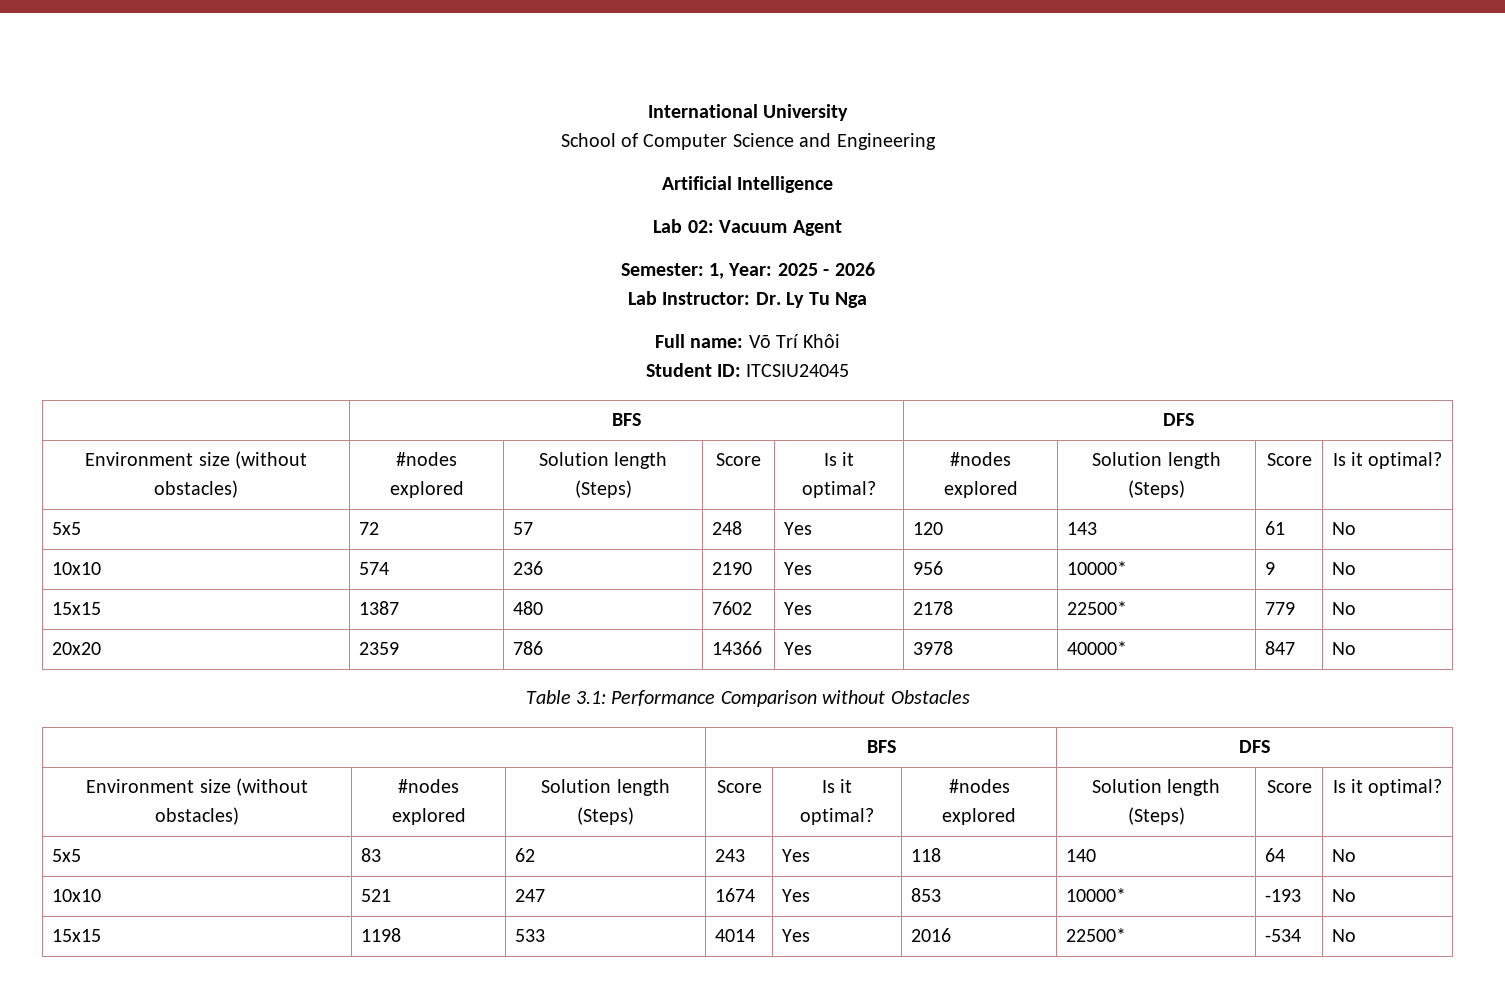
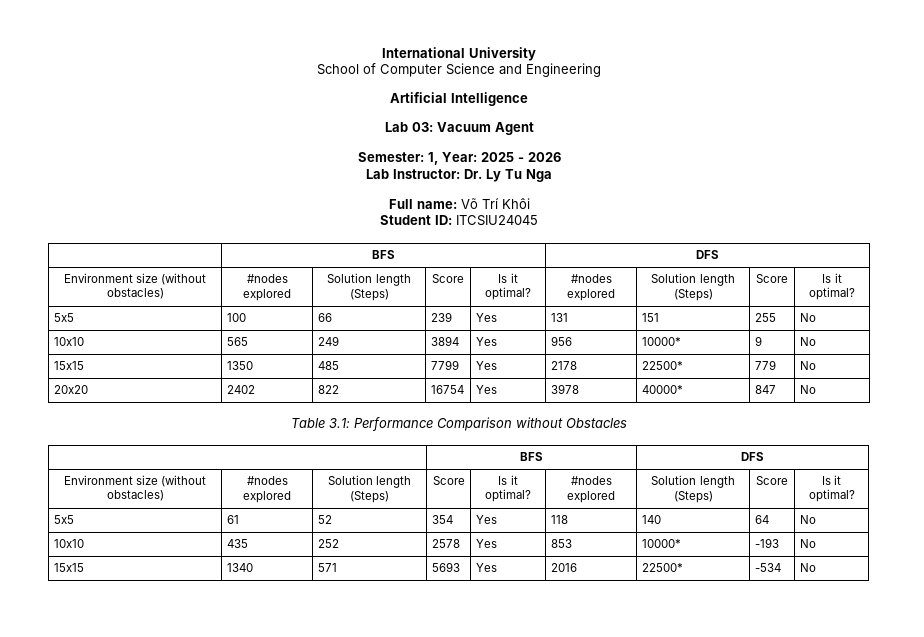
- Lab 02: Vacuum Agent
+ Lab 03: Vacuum Agent
- 5x5 | 72 | 57 | 248 | Yes | 120 | 143 | 61 | No
- 10x10 | 574 | 236 | 2190 | Yes | 956 | 10000* | 9 | No
+ 5x5 | 100 | 66 | 239 | Yes | 131 | 151 | 255 | No
+ 10x10 | 565 | 249 | 3894 | Yes | 956 | 10000* | 9 | No
- 15x15 | 1387 | 480 | 7602 | Yes | 2178 | 22500* | 779 | No
+ 15x15 | 1350 | 485 | 7799 | Yes | 2178 | 22500* | 779 | No
- 20x20 | 2359 | 786 | 14366 | Yes | 3978 | 40000* | 847 | No
+ 20x20 | 2402 | 822 | 16754 | Yes | 3978 | 40000* | 847 | No
- 5x5 | 83 | 62 | 243 | Yes | 118 | 140 | 64 | No
+ 5x5 | 61 | 52 | 354 | Yes | 118 | 140 | 64 | No
- 10x10 | 521 | 247 | 1674 | Yes | 853 | 10000* | -193 | No
+ 10x10 | 435 | 252 | 2578 | Yes | 853 | 10000* | -193 | No
- 15x15 | 1198 | 533 | 4014 | Yes | 2016 | 22500* | -534 | No
+ 15x15 | 1340 | 571 | 5693 | Yes | 2016 | 22500* | -534 | No

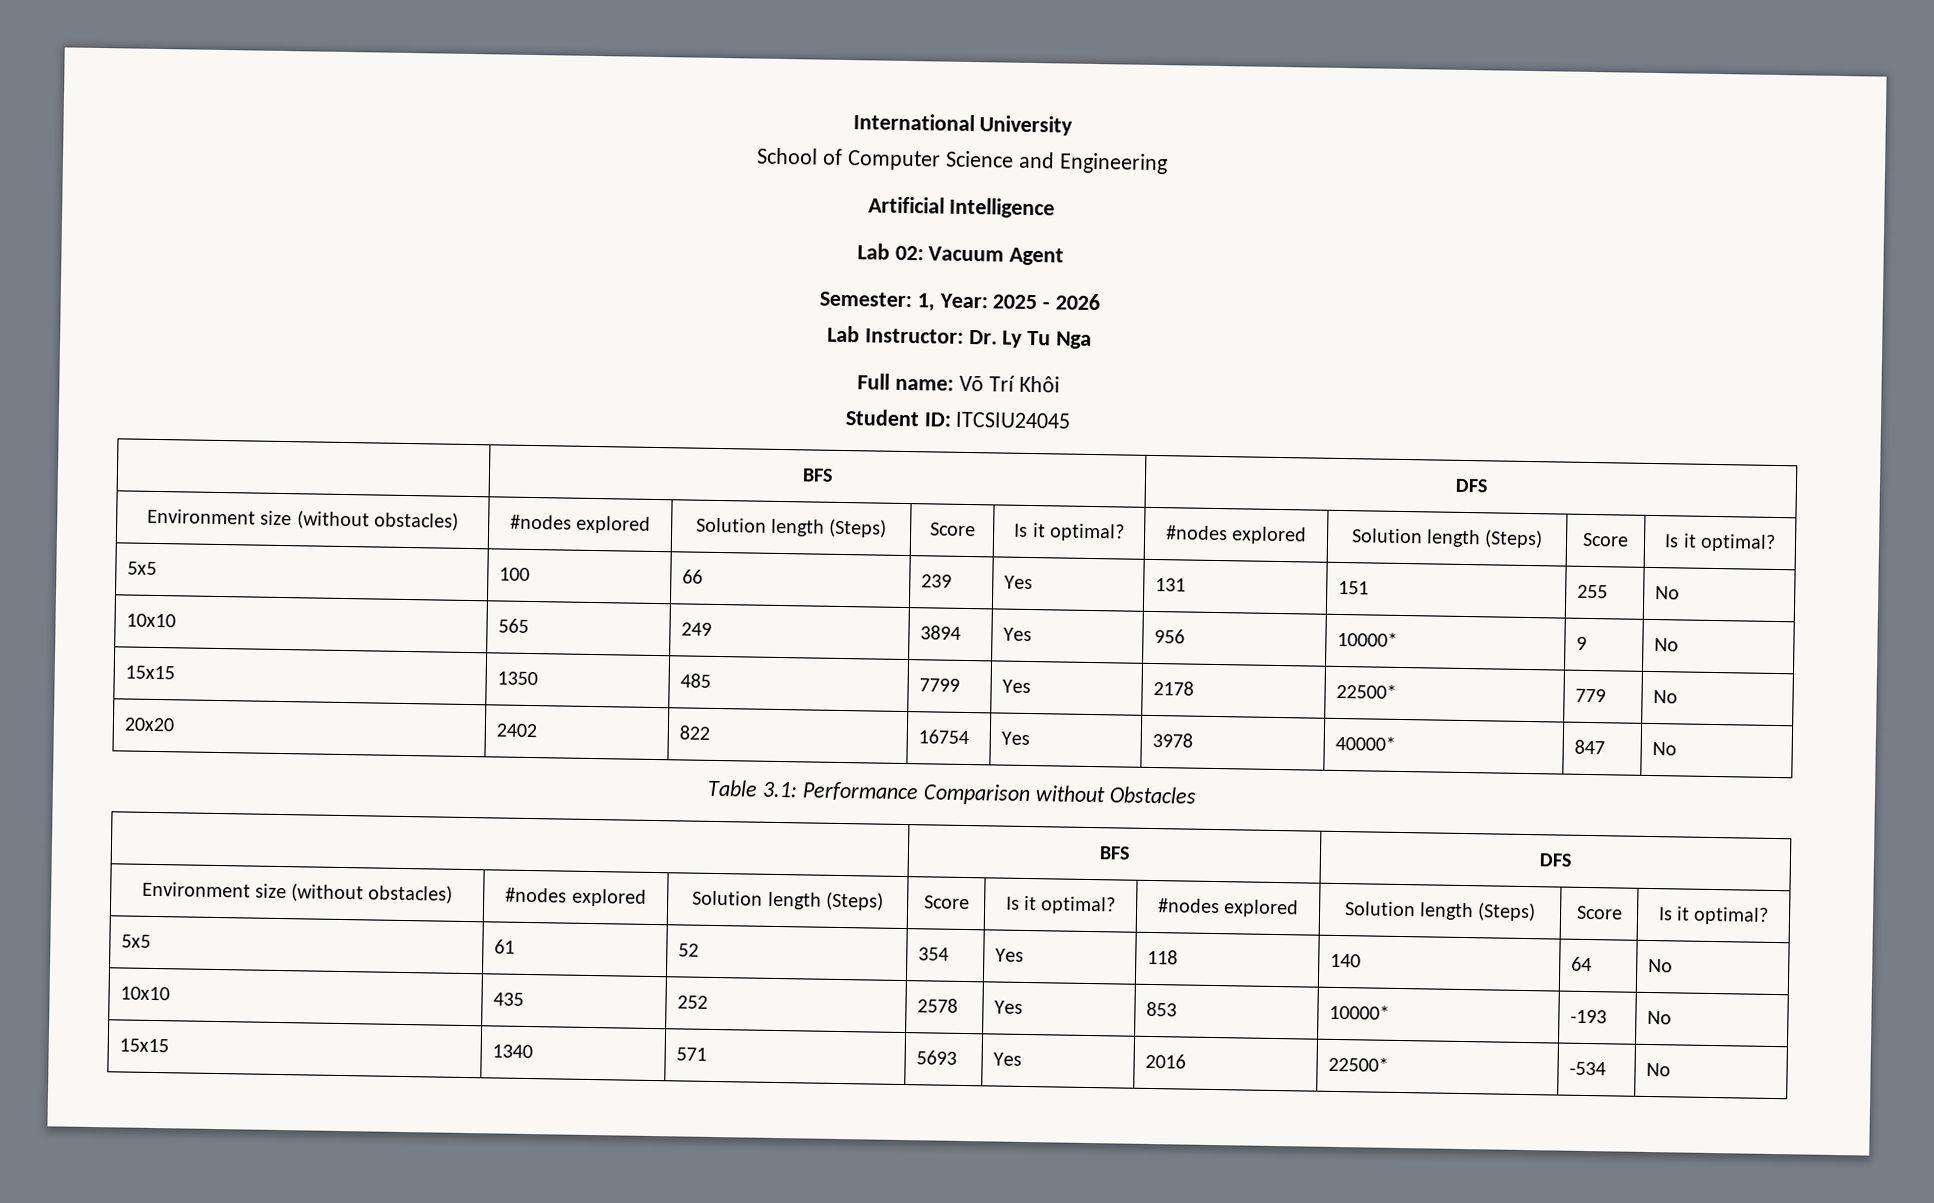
- Lab 03: Vacuum Agent
+ Lab 02: Vacuum Agent

